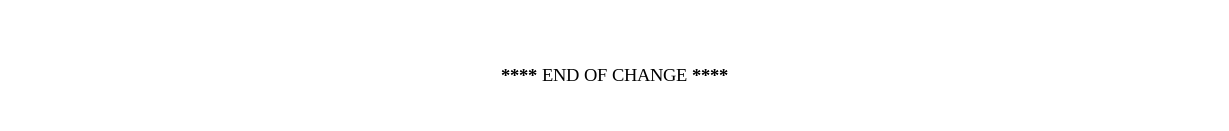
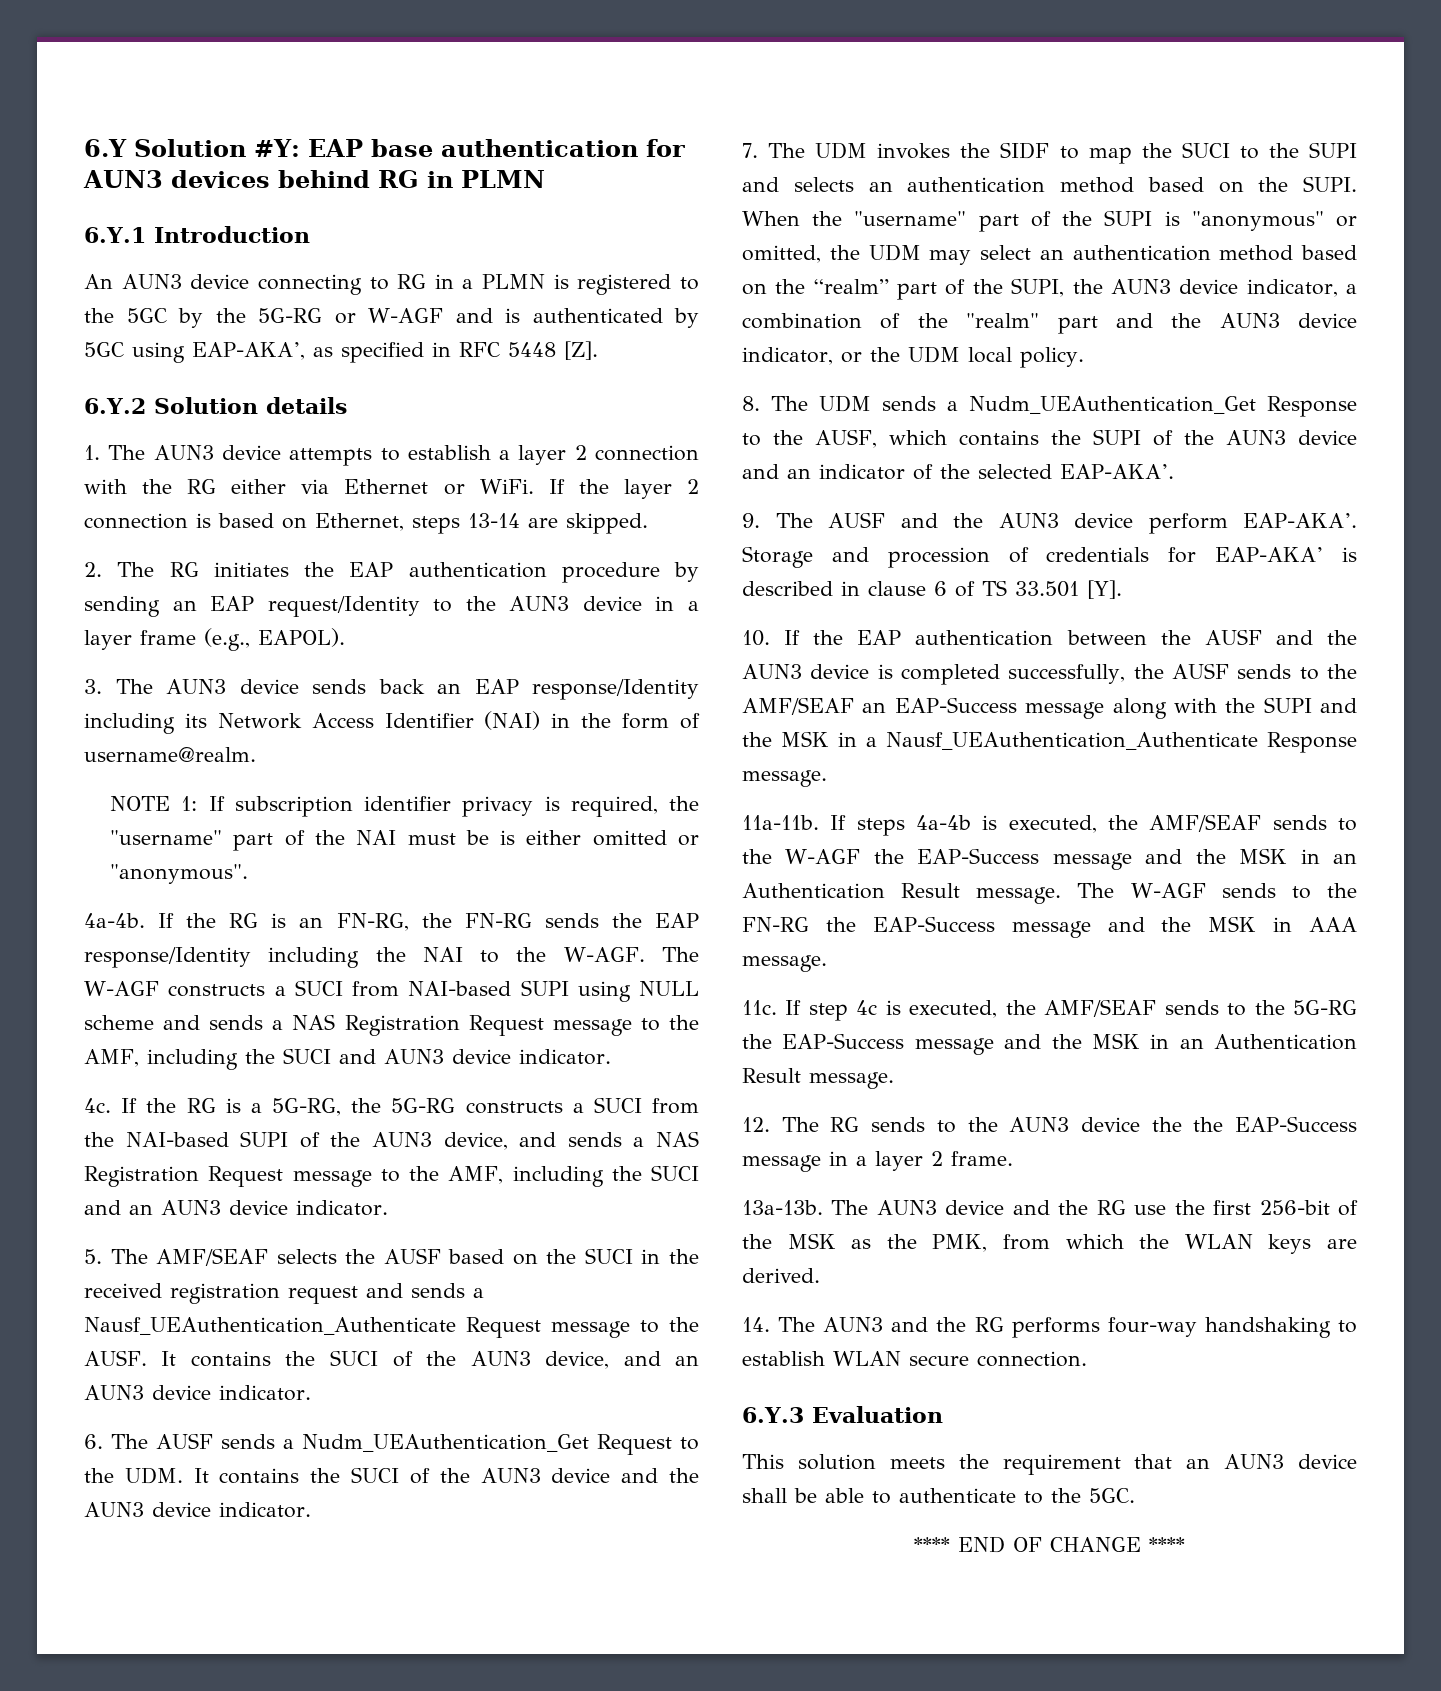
+ 6.Y Solution #Y: EAP base authentication for AUN3 devices behind RG in PLMN
+ 6.Y.1 Introduction
+ An AUN3 device connecting to RG in a PLMN is registered to the 5GC by the 5G-RG or W-AGF and is authenticated by 5GC using EAP-AKA’, as specified in RFC 5448 [Z].
+ 6.Y.2 Solution details
+ 1. The AUN3 device attempts to establish a layer 2 connection with the RG either via Ethernet or WiFi. If the layer 2 connection is based on Ethernet, steps 13-14 are skipped.
+ 2. The RG initiates the EAP authentication procedure by sending an EAP request/Identity to the AUN3 device in a layer frame (e.g., EAPOL).
+ 3. The AUN3 device sends back an EAP response/Identity including its Network Access Identifier (NAI) in the form of username@realm.
+ NOTE 1: If subscription identifier privacy is required, the "username" part of the NAI must be is either omitted or "anonymous".
+ 4a-4b. If the RG is an FN-RG, the FN-RG sends the EAP response/Identity including the NAI to the W-AGF. The W-AGF constructs a SUCI from NAI-based SUPI using NULL scheme and sends a NAS Registration Request message to the AMF, including the SUCI and AUN3 device indicator.
+ 4c. If the RG is a 5G-RG, the 5G-RG constructs a SUCI from the NAI-based SUPI of the AUN3 device, and sends a NAS Registration Request message to the AMF, including the SUCI and an AUN3 device indicator.
+ 5. The AMF/SEAF selects the AUSF based on the SUCI in the received registration request and sends a Nausf_UEAuthentication_Authenticate Request message to the AUSF. It contains the SUCI of the AUN3 device, and an AUN3 device indicator.
+ 6. The AUSF sends a Nudm_UEAuthentication_Get Request to the UDM. It contains the SUCI of the AUN3 device and the AUN3 device indicator.
+ 7. The UDM invokes the SIDF to map the SUCI to the SUPI and selects an authentication method based on the SUPI. When the "username" part of the SUPI is "anonymous" or omitted, the UDM may select an authentication method based on the “realm” part of the SUPI, the AUN3 device indicator, a combination of the "realm" part and the AUN3 device indicator, or the UDM local policy.
+ 8. The UDM sends a Nudm_UEAuthentication_Get Response to the AUSF, which contains the SUPI of the AUN3 device and an indicator of the selected EAP-AKA’.
+ 9. The AUSF and the AUN3 device perform EAP-AKA’. Storage and procession of credentials for EAP-AKA’ is described in clause 6 of TS 33.501 [Y].
+ 10. If the EAP authentication between the AUSF and the AUN3 device is completed successfully, the AUSF sends to the AMF/SEAF an EAP-Success message along with the SUPI and the MSK in a Nausf_UEAuthentication_Authenticate Response message.
+ 11a-11b. If steps 4a-4b is executed, the AMF/SEAF sends to the W-AGF the EAP-Success message and the MSK in an Authentication Result message. The W-AGF sends to the FN-RG the EAP-Success message and the MSK in AAA message.
+ 11c. If step 4c is executed, the AMF/SEAF sends to the 5G-RG the EAP-Success message and the MSK in an Authentication Result message.
+ 12. The RG sends to the AUN3 device the the EAP-Success message in a layer 2 frame.
+ 13a-13b. The AUN3 device and the RG use the first 256-bit of the MSK as the PMK, from which the WLAN keys are derived.
+ 14. The AUN3 and the RG performs four-way handshaking to establish WLAN secure connection.
+ 6.Y.3 Evaluation
+ This solution meets the requirement that an AUN3 device shall be able to authenticate to the 5GC.

